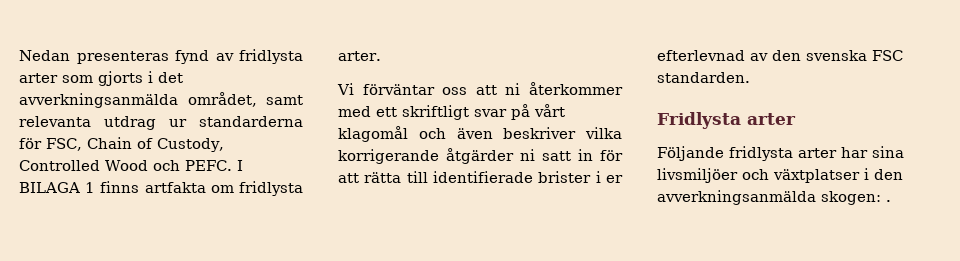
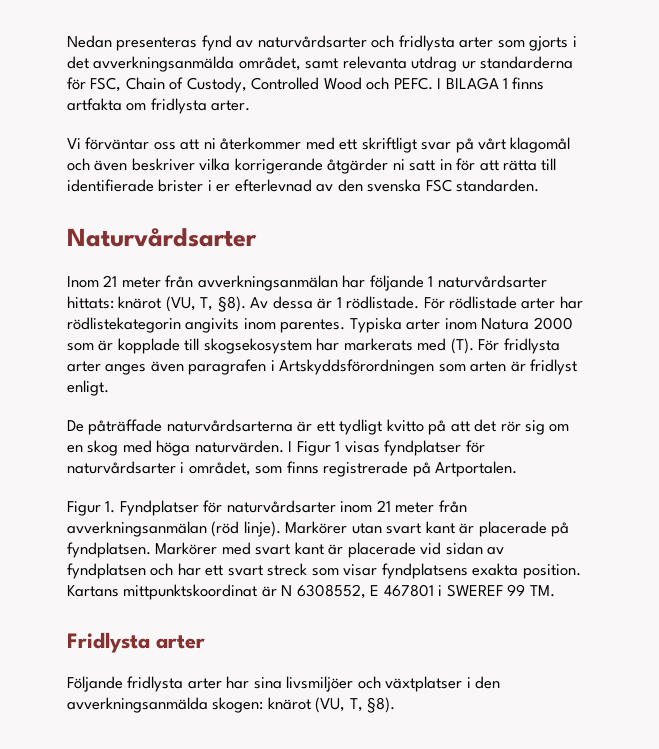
- Nedan presenteras fynd av fridlysta arter som gjorts i det avverkningsanmälda området, samt relevanta utdrag ur standarderna för FSC, Chain of Custody, Controlled Wood och PEFC.
+ Nedan presenteras fynd av naturvårdsarter och fridlysta arter som gjorts i det avverkningsanmälda området, samt relevanta utdrag ur standarderna för FSC, Chain of Custody, Controlled Wood och PEFC.
+ Naturvårdsarter
+ Inom 21 meter från avverkningsanmälan har följande 1 naturvårdsarter hittats: knärot (VU, T, §8). Av dessa är 1 rödlistade. För rödlistade arter har rödlistekategorin angivits inom parentes. Typiska arter inom Natura 2000 som är kopplade till skogsekosystem har markerats med (T). För fridlysta arter anges även paragrafen i Artskyddsförordningen som arten är fridlyst enligt.
+ De påträffade naturvårdsarterna är ett tydligt kvitto på att det rör sig om en skog med höga naturvärden. I Figur 1 visas fyndplatser för naturvårdsarter i området, som finns registrerade på Artportalen.
+ Figur 1. Fyndplatser för naturvårdsarter inom 21 meter från avverkningsanmälan (röd linje). Markörer utan svart kant är placerade på fyndplatsen. Markörer med svart kant är placerade vid sidan av fyndplatsen och har ett svart streck som visar fyndplatsens exakta position. Kartans mittpunktskoordinat är N 6308552, E 467801 i SWEREF 99 TM.
- Följande fridlysta arter har sina livsmiljöer och växtplatser i den avverkningsanmälda skogen: .
+ Följande fridlysta arter har sina livsmiljöer och växtplatser i den avverkningsanmälda skogen: knärot (VU, T, §8).

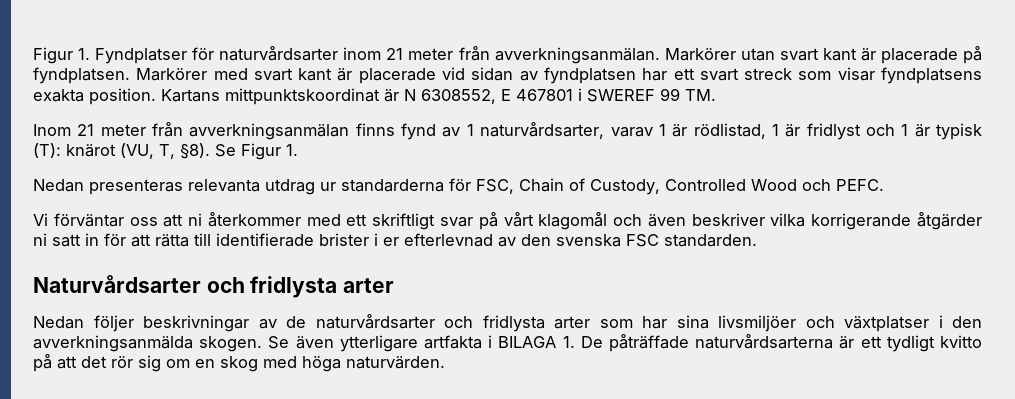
- Nedan presenteras fynd av naturvårdsarter och fridlysta arter som gjorts i det avverkningsanmälda området, samt relevanta utdrag ur standarderna för FSC, Chain of Custody, Controlled Wood och PEFC. I BILAGA 1 finns artfakta om fridlysta arter.
+ Figur 1. Fyndplatser för naturvårdsarter inom 21 meter från avverkningsanmälan. Markörer utan svart kant är placerade på fyndplatsen. Markörer med svart kant är placerade vid sidan av fyndplatsen har ett svart streck som visar fyndplatsens exakta position. Kartans mittpunktskoordinat är N 6308552, E 467801 i SWEREF 99 TM.
+ Inom 21 meter från avverkningsanmälan finns fynd av 1 naturvårdsarter, varav 1 är rödlistad, 1 är fridlyst och 1 är typisk (T): knärot (VU, T, §8). Se Figur 1.
+ Nedan presenteras relevanta utdrag ur standarderna för FSC, Chain of Custody, Controlled Wood och PEFC.
- Naturvårdsarter
- Inom 21 meter från avverkningsanmälan har följande 1 naturvårdsarter hittats: knärot (VU, T, §8). Av dessa är 1 rödlistade. För rödlistade arter har rödlistekategorin angivits inom parentes. Typiska arter inom Natura 2000 som är kopplade till skogsekosystem har markerats med (T). För fridlysta arter anges även paragrafen i Artskyddsförordningen som arten är fridlyst enligt.
- De påträffade naturvårdsarterna är ett tydligt kvitto på att det rör sig om en skog med höga naturvärden. I Figur 1 visas fyndplatser för naturvårdsarter i området, som finns registrerade på Artportalen.
- Figur 1. Fyndplatser för naturvårdsarter inom 21 meter från avverkningsanmälan (röd linje). Markörer utan svart kant är placerade på fyndplatsen. Markörer med svart kant är placerade vid sidan av fyndplatsen och har ett svart streck som visar fyndplatsens exakta position. Kartans mittpunktskoordinat är N 6308552, E 467801 i SWEREF 99 TM.
- Fridlysta arter
- Följande fridlysta arter har sina livsmiljöer och växtplatser i den avverkningsanmälda skogen: knärot (VU, T, §8).
+ Naturvårdsarter och fridlysta arter
+ Nedan följer beskrivningar av de naturvårdsarter och fridlysta arter som har sina livsmiljöer och växtplatser i den avverkningsanmälda skogen. Se även ytterligare artfakta i BILAGA 1. De påträffade naturvårdsarterna är ett tydligt kvitto på att det rör sig om en skog med höga naturvärden.

